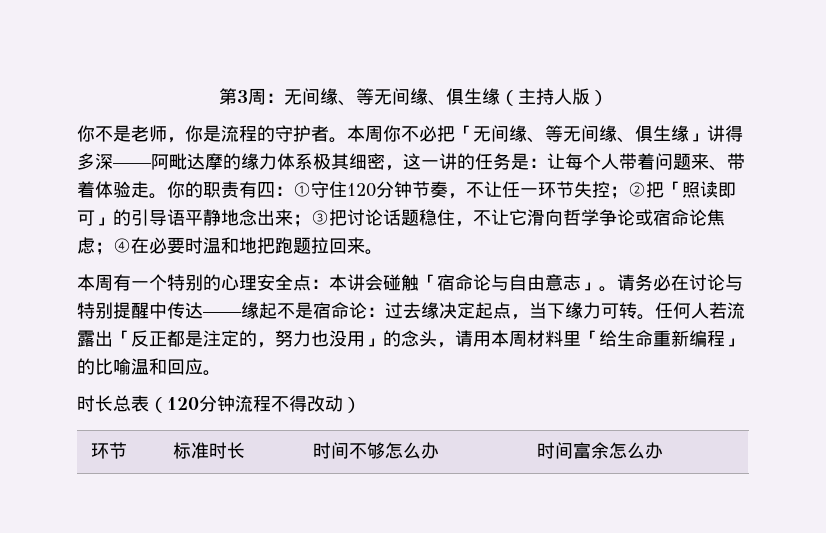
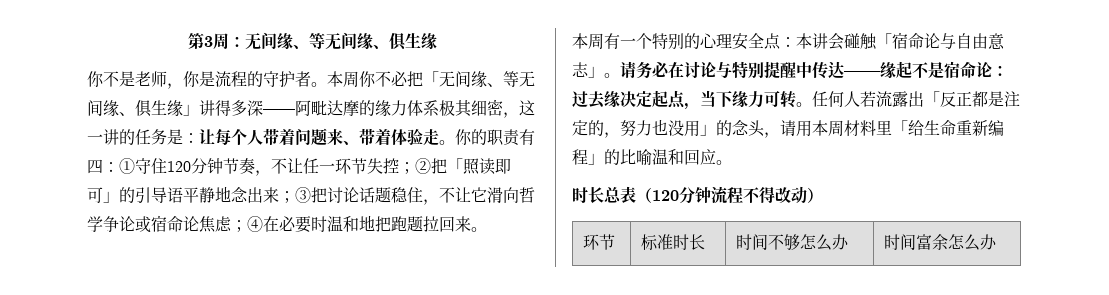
- 第3周：无间缘、等无间缘、俱生缘（主持人版）
+ 第3周：无间缘、等无间缘、俱生缘

